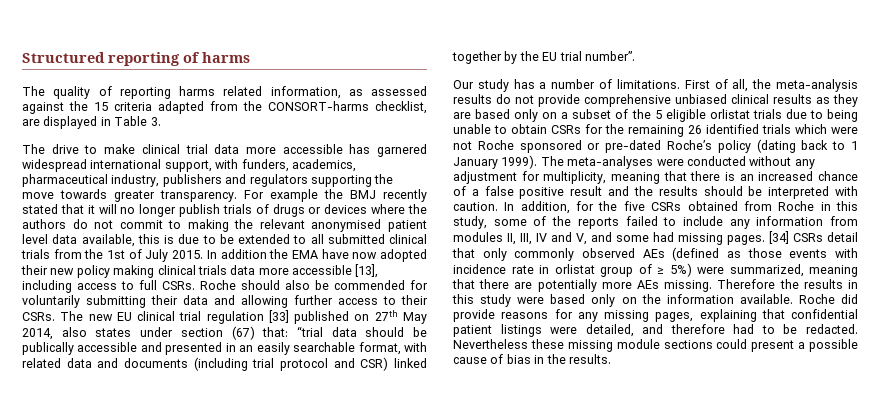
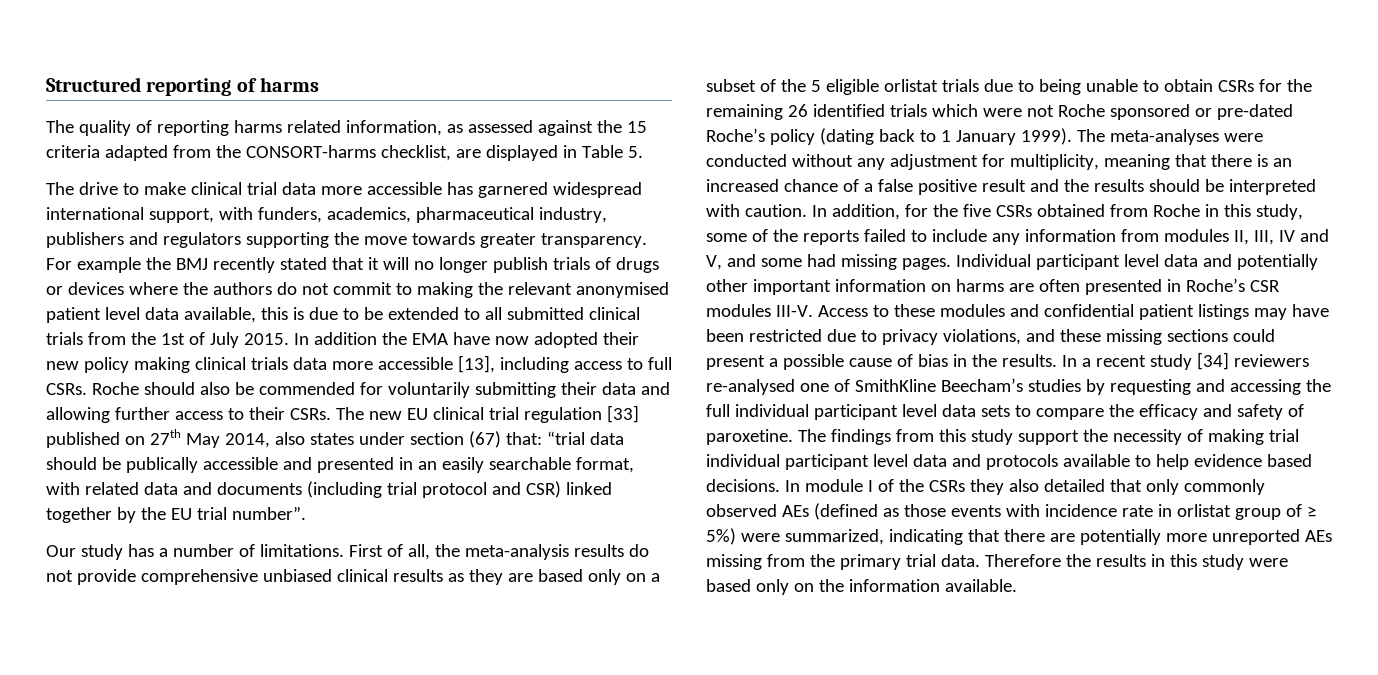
- The quality of reporting harms related information, as assessed against the 15 criteria adapted from the CONSORT-harms checklist, are displayed in Table 3.
+ The quality of reporting harms related information, as assessed against the 15 criteria adapted from the CONSORT-harms checklist, are displayed in Table 5.
- [34] CSRs detail that only commonly observed AEs (defined as those events with incidence rate in orlistat group of ≥ 5%) were summarized, meaning that there are potentially more AEs missing.
+ Individual participant level data and potentially other important information on harms are often presented in Roche’s CSR modules III-V. Access to these modules and confidential patient listings may have been restricted due to privacy violations, and these missing sections could present a possible cause of bias in the results. In a recent study [34] reviewers re-analysed one of SmithKline Beecham’s studies by requesting and accessing the full individual participant level data sets to compare the efficacy and safety of paroxetine. The findings from this study support the necessity of making trial individual participant level data and protocols available to help evidence based decisions. In module I of the CSRs they also detailed that only commonly observed AEs (defined as those events with incidence rate in orlistat group of ≥ 5%) were summarized, indicating that there are potentially more unreported AEs missing from the primary trial data.
- Roche did provide reasons for any missing pages, explaining that confidential patient listings were detailed, and therefore had to be redacted. Nevertheless these missing module sections could present a possible cause of bias in the results.

